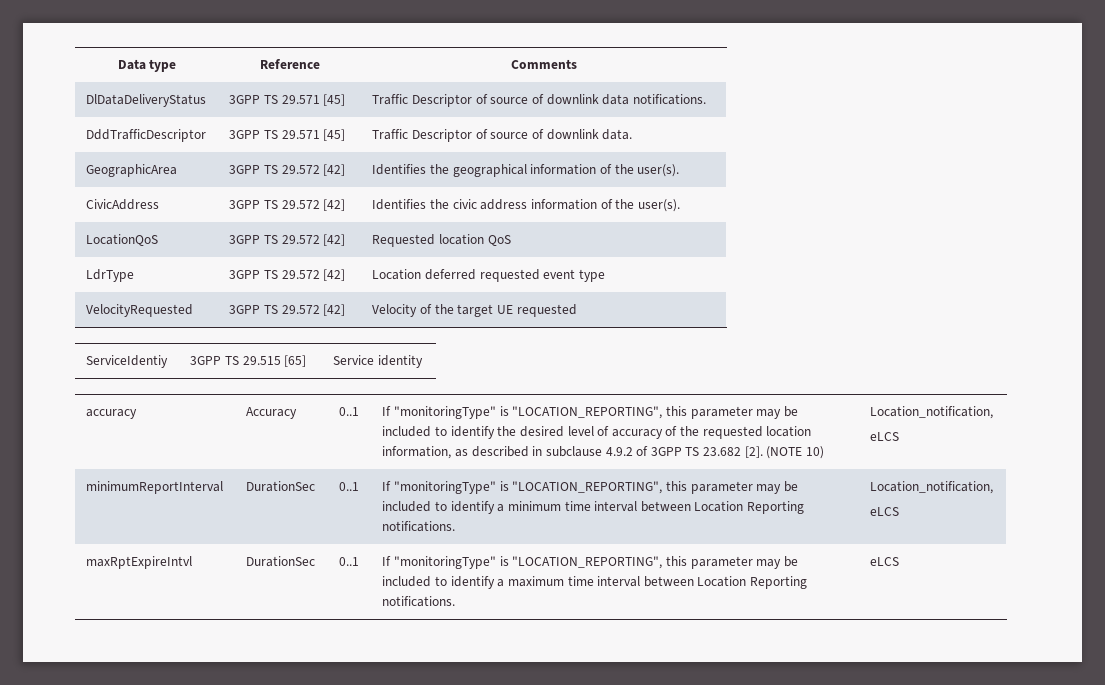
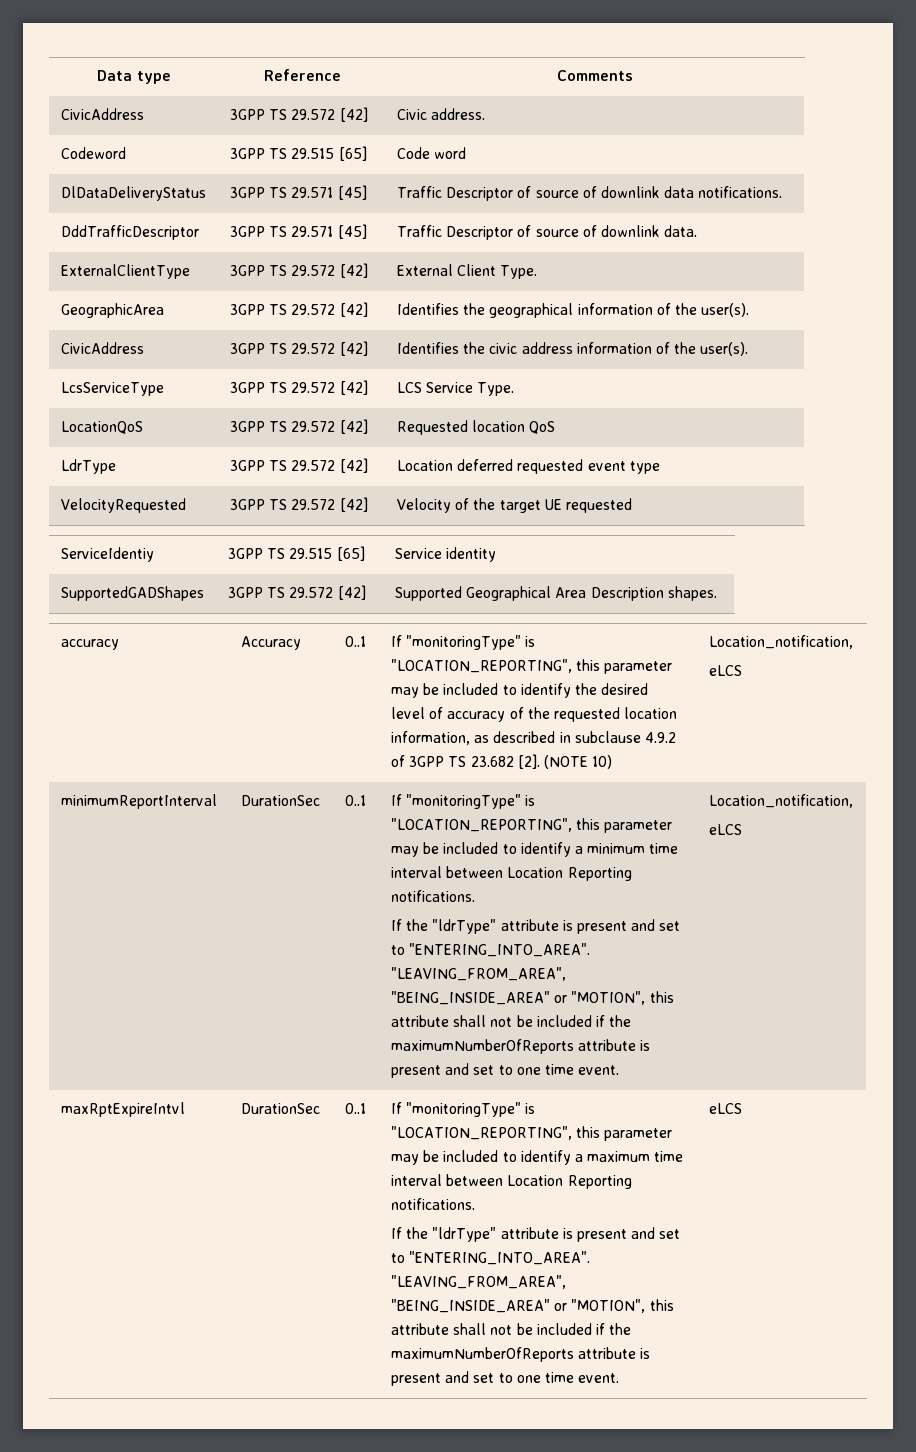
+ CivicAddress | 3GPP TS 29.572 [42] | Civic address.
+ Codeword | 3GPP TS 29.515 [65] | Code word
+ ExternalClientType | 3GPP TS 29.572 [42] | External Client Type.
+ LcsServiceType | 3GPP TS 29.572 [42] | LCS Service Type.
+ SupportedGADShapes | 3GPP TS 29.572 [42] | Supported Geographical Area Description shapes.
  If "monitoringType" is "LOCATION_REPORTING", this parameter may be included to identify a minimum time interval between Location Reporting notifications.
+ If the "ldrType" attribute is present and set to "ENTERING_INTO_AREA". "LEAVING_FROM_AREA", "BEING_INSIDE_AREA" or "MOTION", this attribute shall not be included if the maximumNumberOfReports attribute is present and set to one time event.
  If "monitoringType" is "LOCATION_REPORTING", this parameter may be included to identify a maximum time interval between Location Reporting notifications.
+ If the "ldrType" attribute is present and set to "ENTERING_INTO_AREA". "LEAVING_FROM_AREA", "BEING_INSIDE_AREA" or "MOTION", this attribute shall not be included if the maximumNumberOfReports attribute is present and set to one time event.

